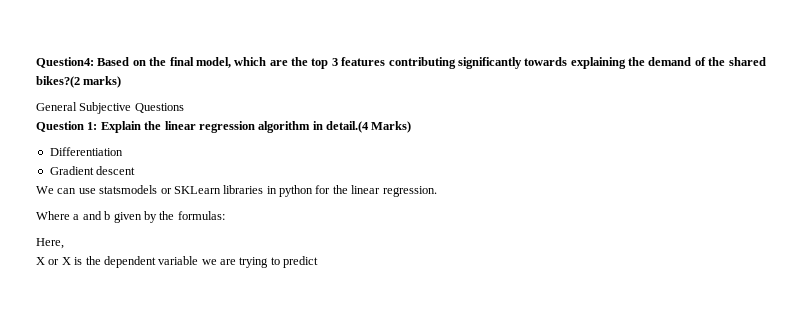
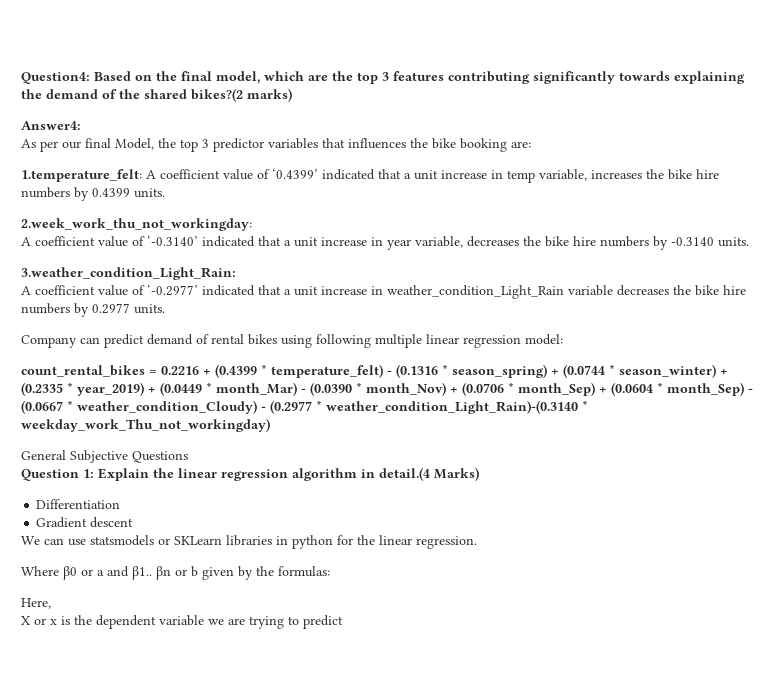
+ Answer4:
+ As per our final Model, the top 3 predictor variables that influences the bike booking are:
+ 1.temperature_felt: A coefficient value of ‘0.4399’ indicated that a unit increase in temp variable, increases the bike hire numbers by 0.4399 units.
+ 2.week_work_thu_not_workingday:
+ A coefficient value of ‘-0.3140’ indicated that a unit increase in year variable, decreases the bike hire numbers by -0.3140 units.
+ 3.weather_condition_Light_Rain:
+ A coefficient value of ‘-0.2977’ indicated that a unit increase in weather_condition_Light_Rain variable decreases the bike hire numbers by 0.2977 units.
+ Company can predict demand of rental bikes using following multiple linear regression model:
+ count_rental_bikes = 0.2216 + (0.4399 * temperature_felt) - (0.1316 * season_spring) + (0.0744 * season_winter) + (0.2335 * year_2019) + (0.0449 * month_Mar) - (0.0390 * month_Nov) + (0.0706 * month_Sep) + (0.0604 * month_Sep) - (0.0667 * weather_condition_Cloudy) - (0.2977 * weather_condition_Light_Rain)-(0.3140 * weekday_work_Thu_not_workingday)
- Where a and b given by the formulas:
+ Where β0 or a and β1.. βn or b given by the formulas:
- X or X is the dependent variable we are trying to predict
+ X or x is the dependent variable we are trying to predict

